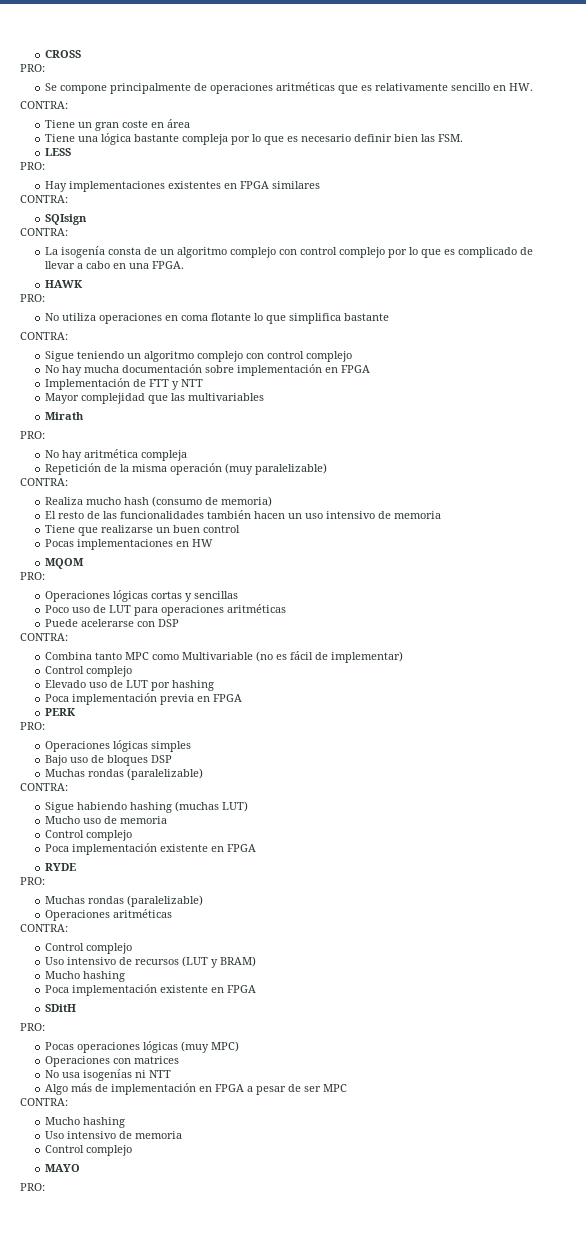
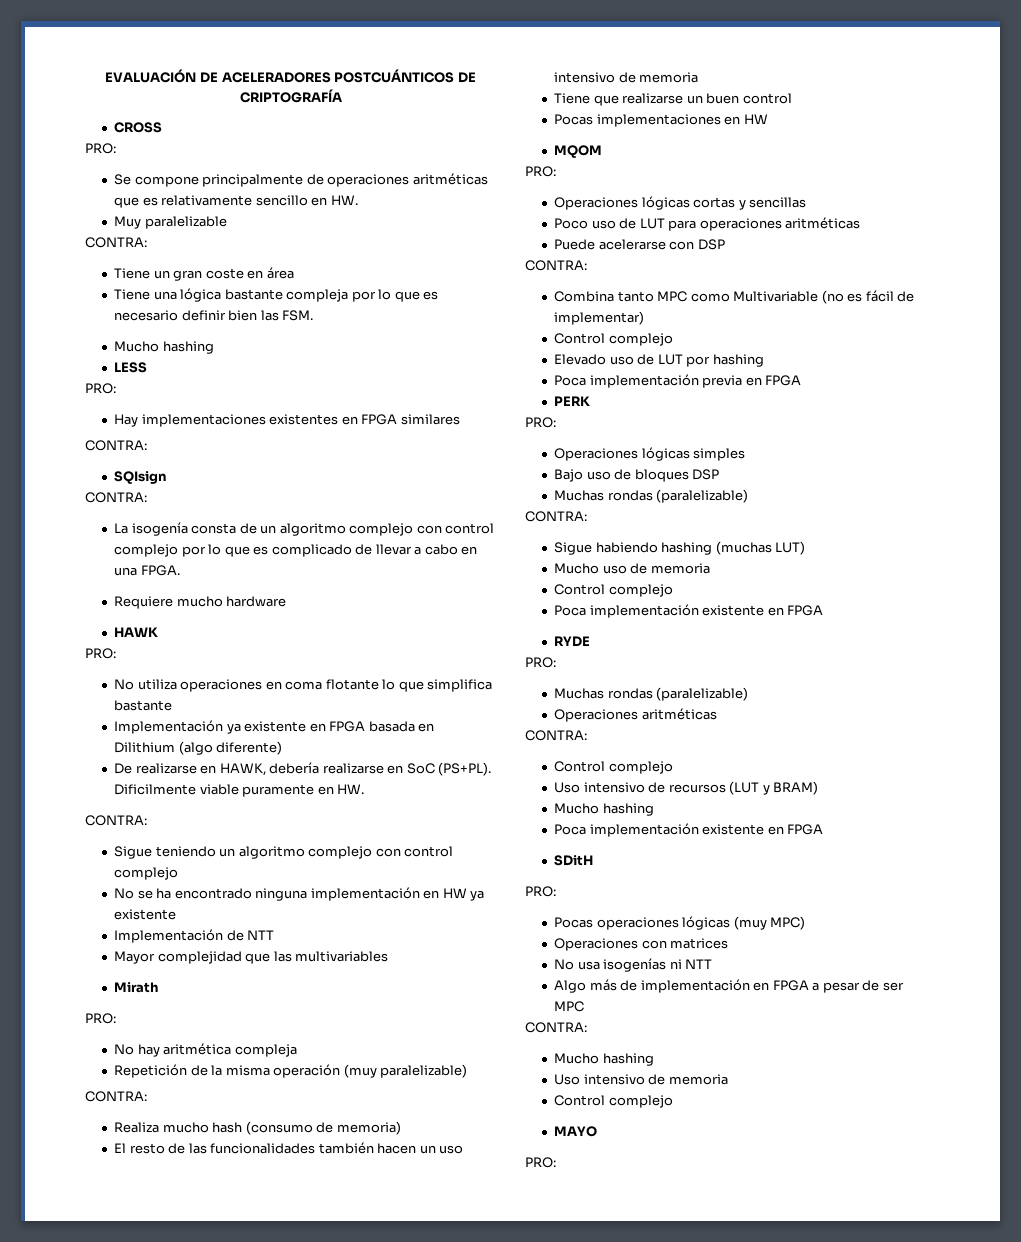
+ EVALUACIÓN DE ACELERADORES POSTCUÁNTICOS DE CRIPTOGRAFÍA
+ Muy paralelizable
  Tiene una lógica bastante compleja por lo que es necesario definir bien las FSM.
+ Mucho hashing
+ Requiere mucho hardware
+ Implementación ya existente en FPGA basada en Dilithium (algo diferente)
+ De realizarse en HAWK, debería realizarse en SoC (PS+PL). Dificilmente viable puramente en HW.
- No hay mucha documentación sobre implementación en FPGA
+ No se ha encontrado ninguna implementación en HW ya existente
- Implementación de FTT y NTT
+ Implementación de NTT

